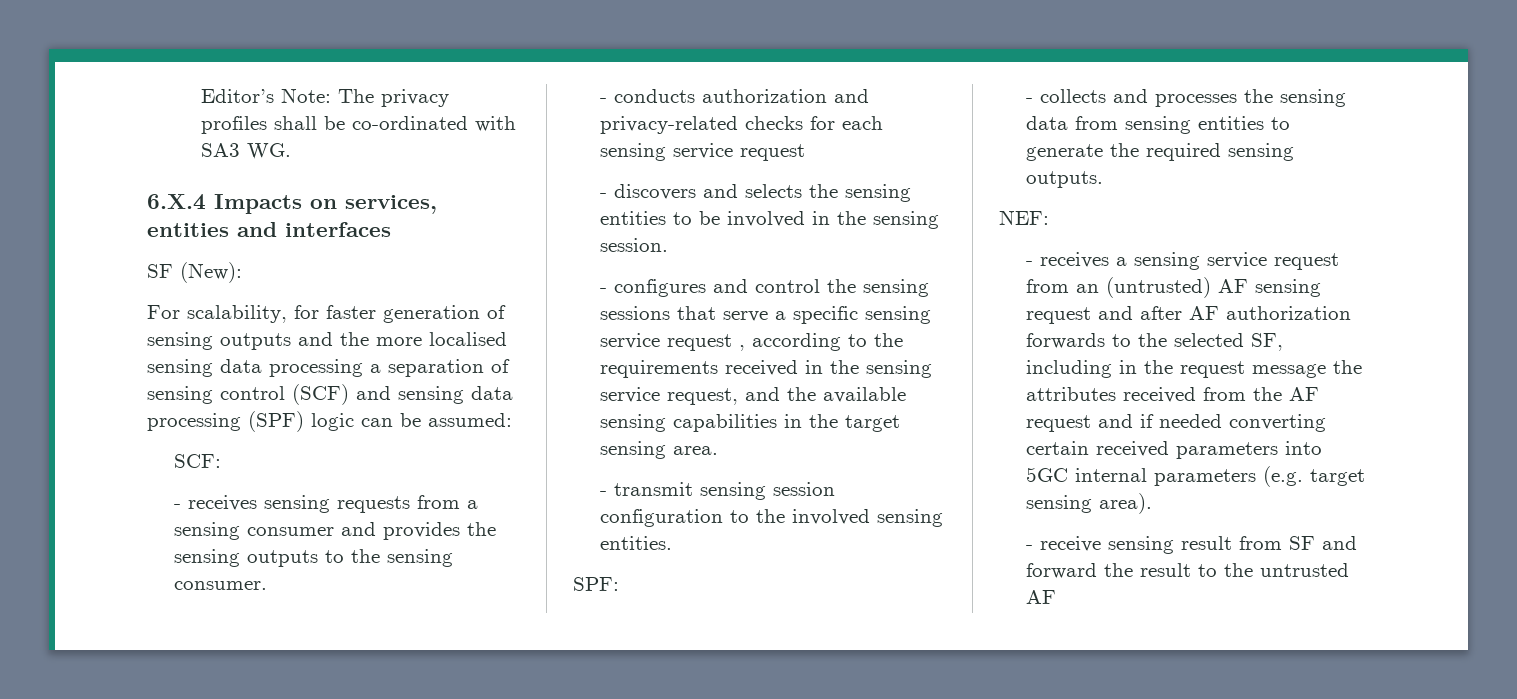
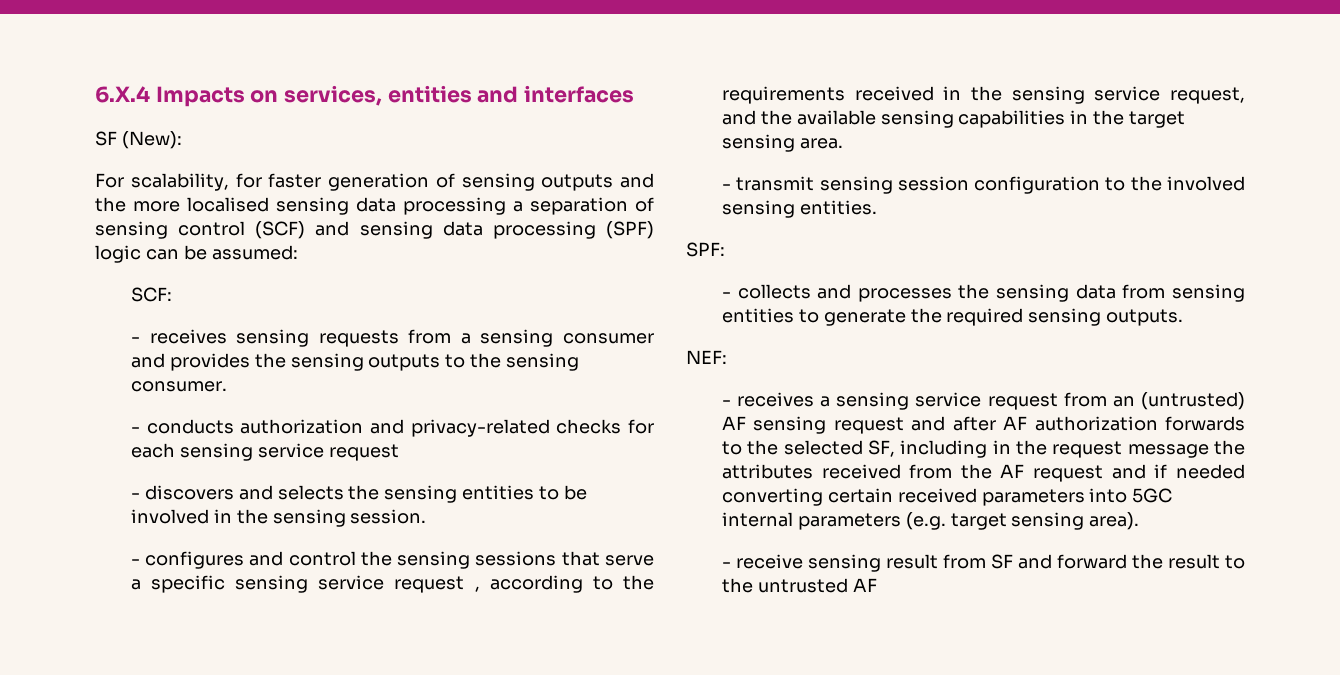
- Editor’s Note: The privacy profiles shall be co-ordinated with SA3 WG.

